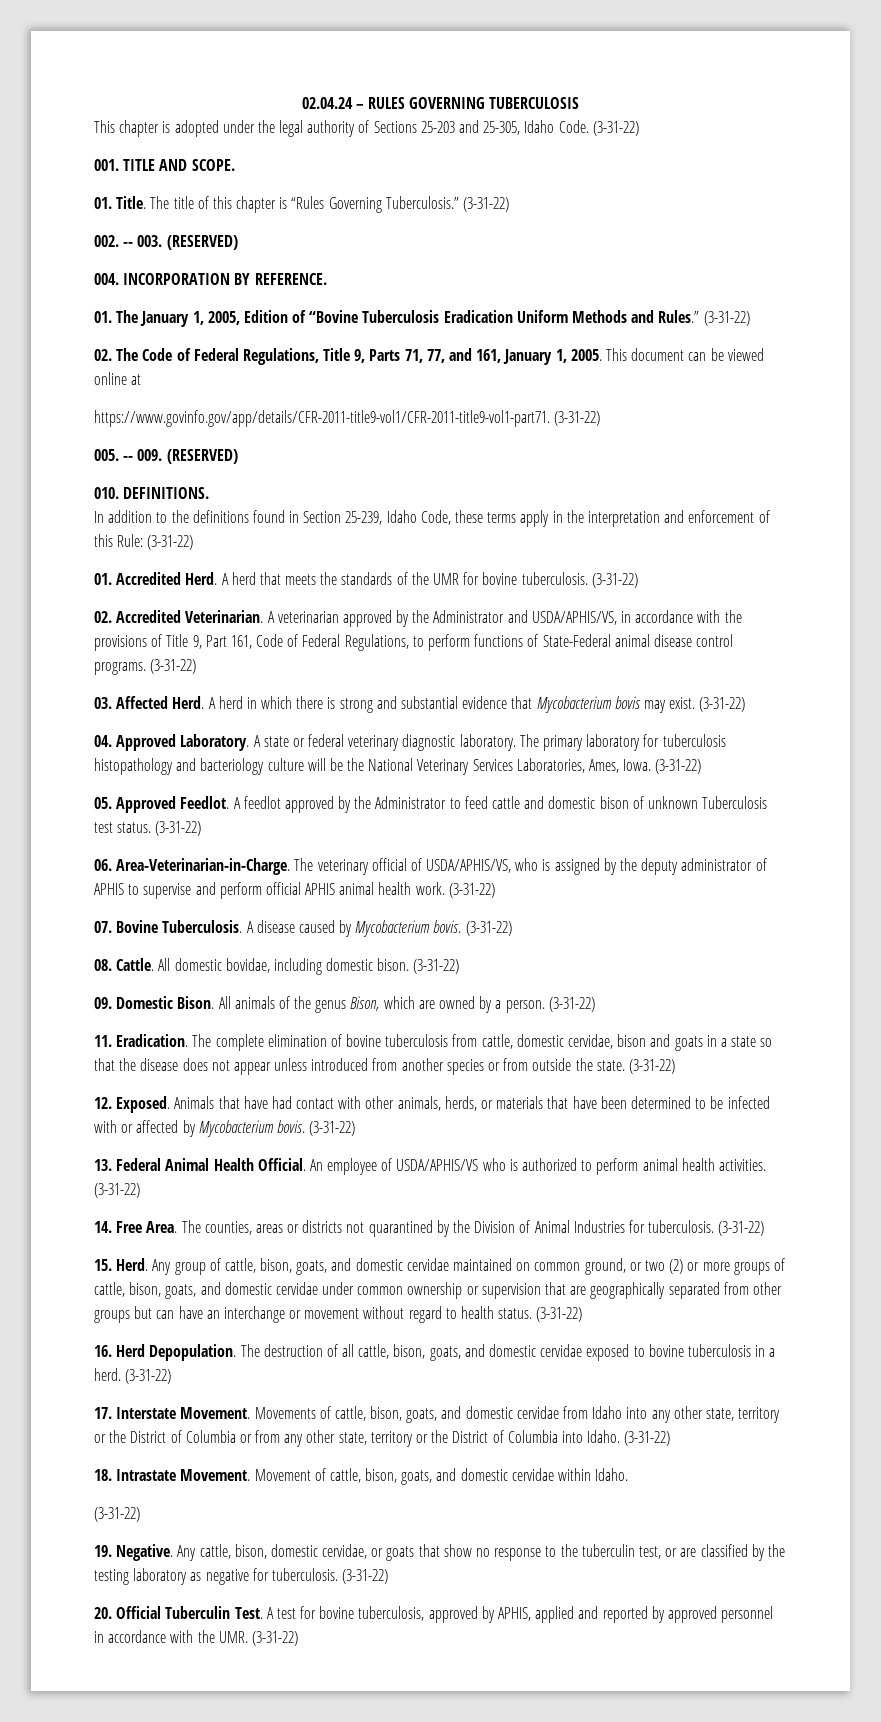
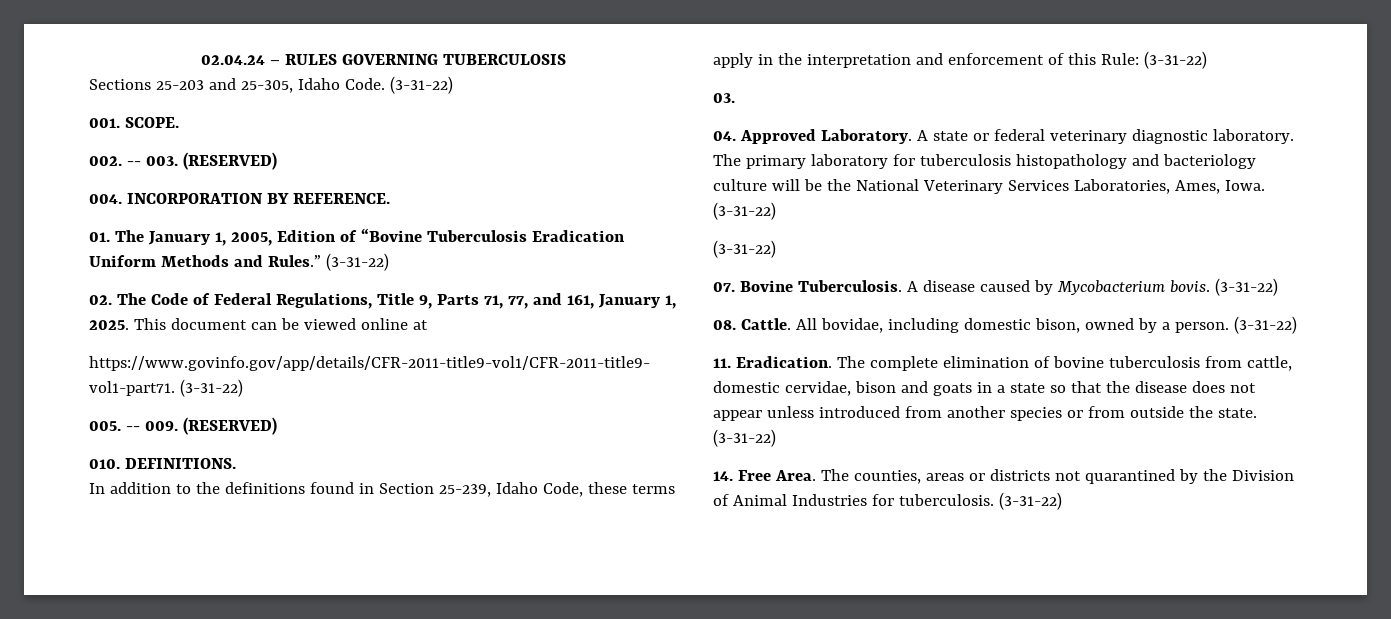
- This chapter is adopted under the legal authority of Sections 25-203 and 25-305, Idaho Code.
+ Sections 25-203 and 25-305, Idaho Code.
- 001. TITLE AND SCOPE.
+ 001. SCOPE.
- 01. Title. The title of this chapter is “Rules Governing Tuberculosis.” (3-31-22)
- 02. The Code of Federal Regulations, Title 9, Parts 71, 77, and 161, January 1, 2005.
+ 02. The Code of Federal Regulations, Title 9, Parts 71, 77, and 161, January 1, 2025.
- 01. Accredited Herd. A herd that meets the standards of the UMR for bovine tuberculosis. (3-31-22)
- 02. Accredited Veterinarian. A veterinarian approved by the Administrator and USDA/APHIS/VS, in accordance with the provisions of Title 9, Part 161, Code of Federal Regulations, to perform functions of State-Federal animal disease control programs. (3-31-22)
- 03. Affected Herd. A herd in which there is strong and substantial evidence that Mycobacterium bovis may exist. (3-31-22)
+ 03.
- 05. Approved Feedlot. A feedlot approved by the Administrator to feed cattle and domestic bison of unknown Tuberculosis test status. (3-31-22)
- 06. Area-Veterinarian-in-Charge. The veterinary official of USDA/APHIS/VS, who is assigned by the deputy administrator of APHIS to supervise and perform official APHIS animal health work.
- All domestic bovidae, including domestic bison. (3-31-22)
- 09. Domestic Bison. All animals of the genus Bison, which are owned by a person.
+ All bovidae, including domestic bison, owned by a person.
- 12. Exposed. Animals that have had contact with other animals, herds, or materials that have been determined to be infected with or affected by Mycobacterium bovis. (3-31-22)
- 13. Federal Animal Health Official. An employee of USDA/APHIS/VS who is authorized to perform animal health activities. (3-31-22)
- 15. Herd. Any group of cattle, bison, goats, and domestic cervidae maintained on common ground, or two (2) or more groups of cattle, bison, goats, and domestic cervidae under common ownership or supervision that are geographically separated from other groups but can have an interchange or movement without regard to health status. (3-31-22)
- 16. Herd Depopulation. The destruction of all cattle, bison, goats, and domestic cervidae exposed to bovine tuberculosis in a herd. (3-31-22)
- 17. Interstate Movement. Movements of cattle, bison, goats, and domestic cervidae from Idaho into any other state, territory or the District of Columbia or from any other state, territory or the District of Columbia into Idaho. (3-31-22)
- 18. Intrastate Movement. Movement of cattle, bison, goats, and domestic cervidae within Idaho.
- (3-31-22)
- 19. Negative. Any cattle, bison, domestic cervidae, or goats that show no response to the tuberculin test, or are classified by the testing laboratory as negative for tuberculosis. (3-31-22)
- 20. Official Tuberculin Test. A test for bovine tuberculosis, approved by APHIS, applied and reported by approved personnel in accordance with the UMR. (3-31-22)

